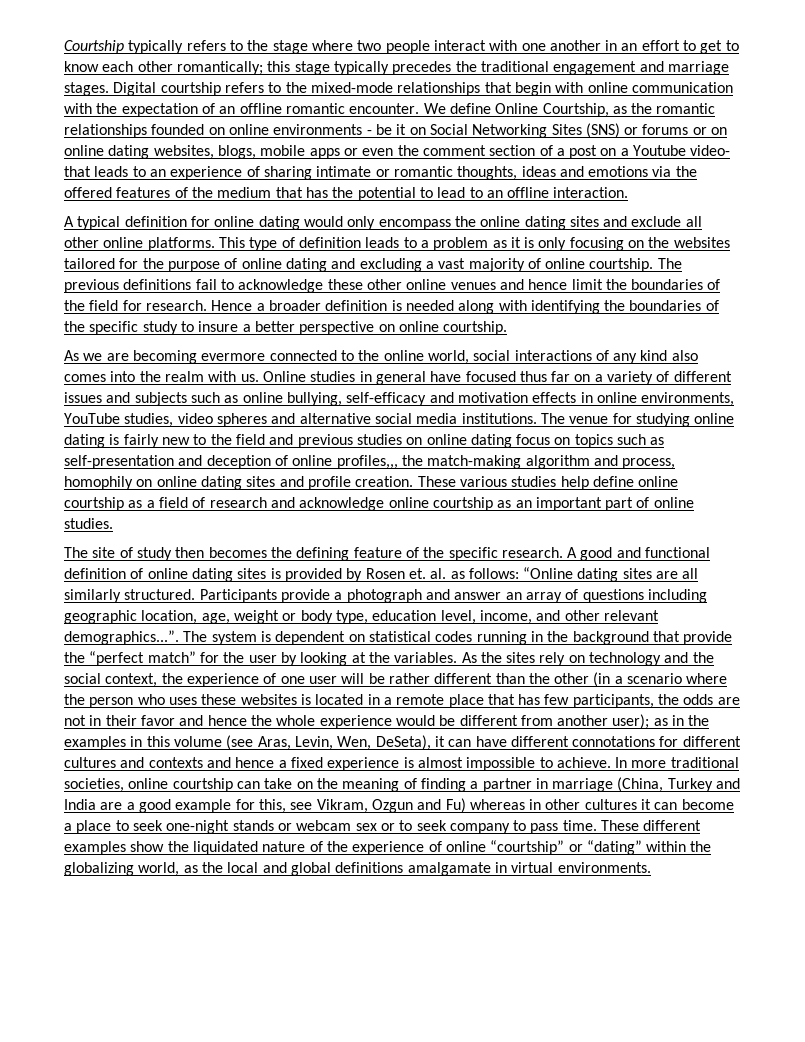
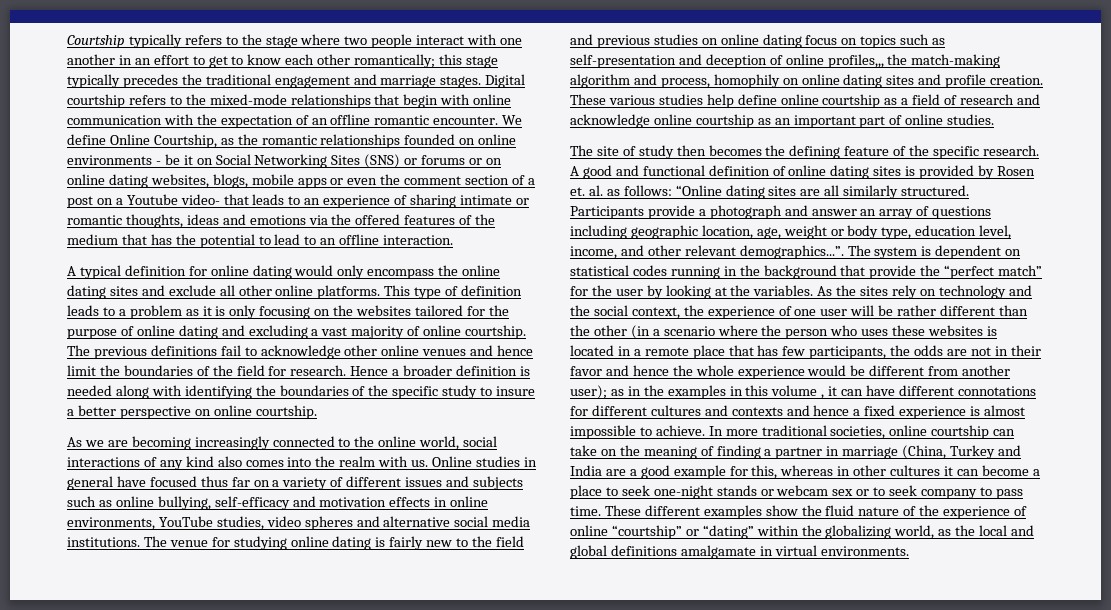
- The previous definitions fail to acknowledge these other online venues and hence limit the boundaries of the field for research.
+ The previous definitions fail to acknowledge other online venues and hence limit the boundaries of the field for research.
- As we are becoming evermore connected to the online world, social interactions of any kind also comes into the realm with us.
+ As we are becoming increasingly connected to the online world, social interactions of any kind also comes into the realm with us.
- as in the examples in this volume (see Aras, Levin, Wen, DeSeta), it can have different connotations for different cultures and contexts and hence a fixed experience is almost impossible to achieve.
+ as in the examples in this volume , it can have different connotations for different cultures and contexts and hence a fixed experience is almost impossible to achieve.
- In more traditional societies, online courtship can take on the meaning of finding a partner in marriage (China, Turkey and India are a good example for this, see Vikram, Ozgun and Fu) whereas in other cultures it can become a place to seek one-night stands or webcam sex or to seek company to pass time.
+ In more traditional societies, online courtship can take on the meaning of finding a partner in marriage (China, Turkey and India are a good example for this, whereas in other cultures it can become a place to seek one-night stands or webcam sex or to seek company to pass time.
- These different examples show the liquidated nature of the experience of online “courtship” or “dating” within the globalizing world, as the local and global definitions amalgamate in virtual environments.
+ These different examples show the fluid nature of the experience of online “courtship” or “dating” within the globalizing world, as the local and global definitions amalgamate in virtual environments.

